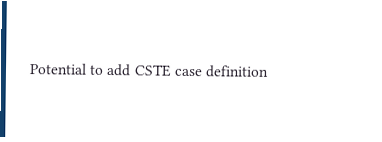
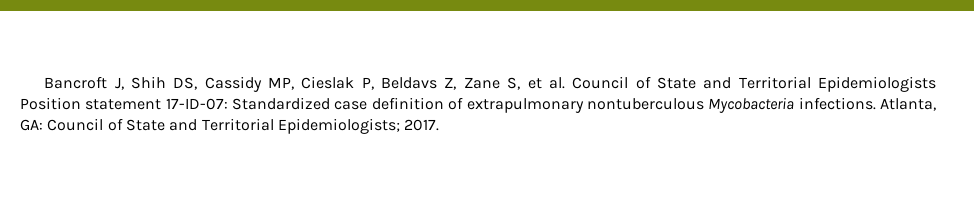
- Potential to add CSTE case definition
+ Bancroft J, Shih DS, Cassidy MP, Cieslak P, Beldavs Z, Zane S, et al. Council of State and Territorial Epidemiologists Position statement 17-ID-07: Standardized case definition of extrapulmonary nontuberculous Mycobacteria infections. Atlanta, GA: Council of State and Territorial Epidemiologists; 2017.

